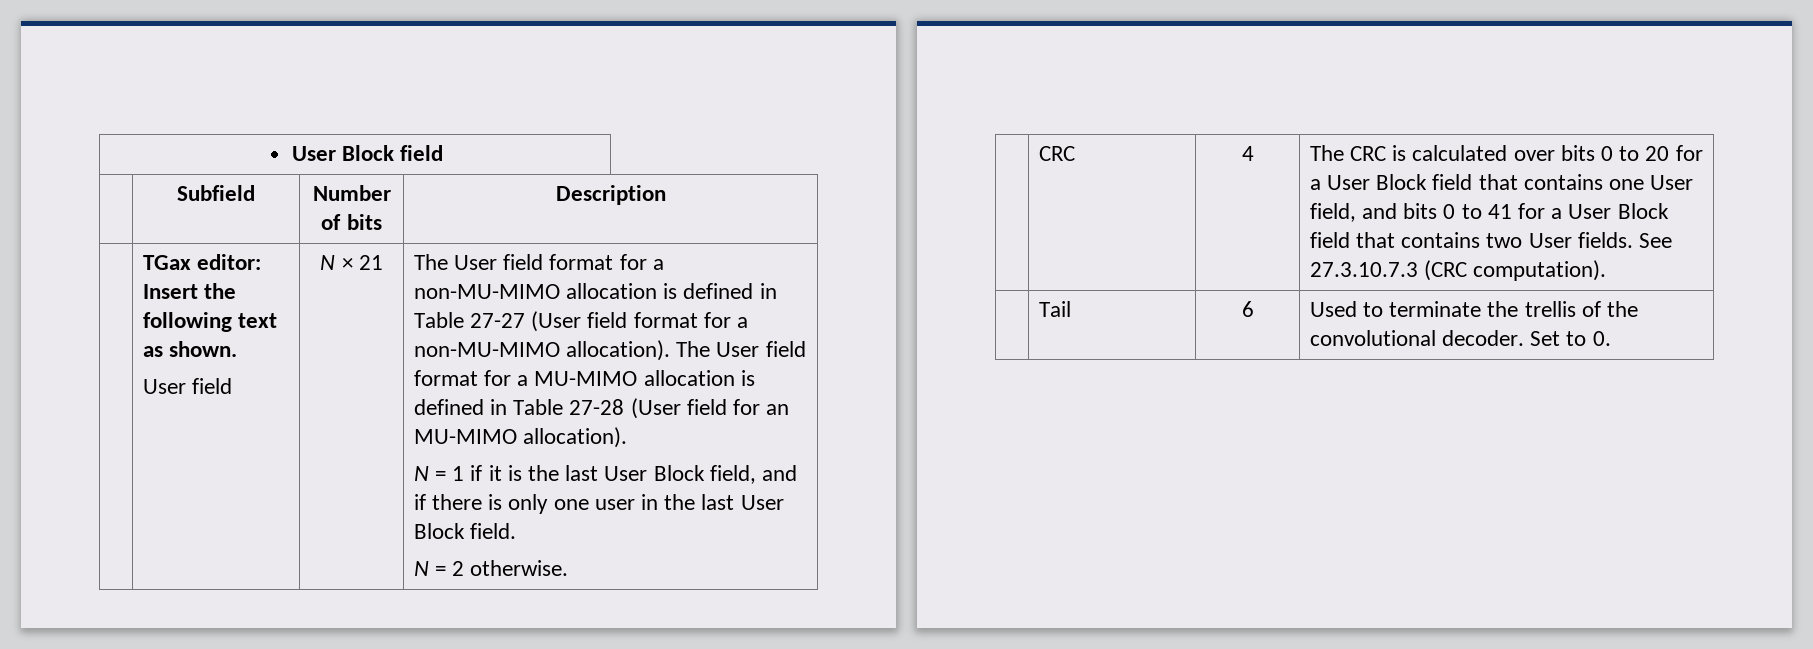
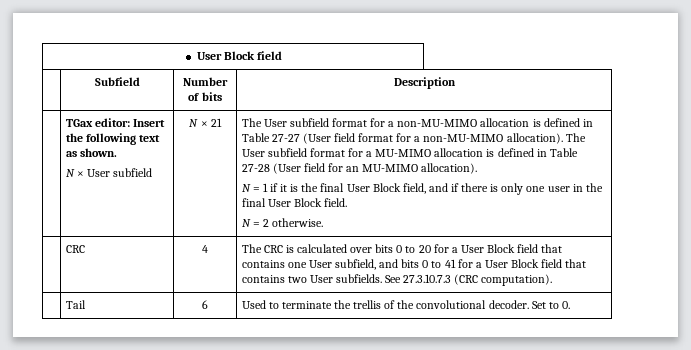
  TGax editor: Insert the following text as shown.
- User field
+ N × User subfield
- The User field format for a non-MU-MIMO allocation is defined in Table 27-27 (User field format for a non-MU-MIMO allocation).
+ The User subfield format for a non-MU-MIMO allocation is defined in Table 27-27 (User field format for a non-MU-MIMO allocation).
- The User field format for a MU-MIMO allocation is defined in Table 27-28 (User field for an MU-MIMO allocation).
+ The User subfield format for a MU-MIMO allocation is defined in Table 27-28 (User field for an MU-MIMO allocation).
- N = 1 if it is the last User Block field, and if there is only one user in the last User Block field.
+ N = 1 if it is the final User Block field, and if there is only one user in the final User Block field.
- | CRC | 4 | The CRC is calculated over bits 0 to 20 for a User Block field that contains one User field, and bits 0 to 41 for a User Block field that contains two User fields. See 27.3.10.7.3 (CRC computation).
+ | CRC | 4 | The CRC is calculated over bits 0 to 20 for a User Block field that contains one User subfield, and bits 0 to 41 for a User Block field that contains two User subfields. See 27.3.10.7.3 (CRC computation).

